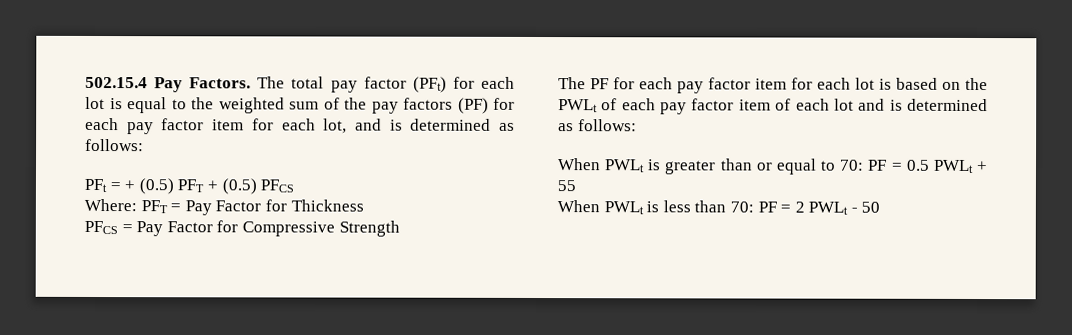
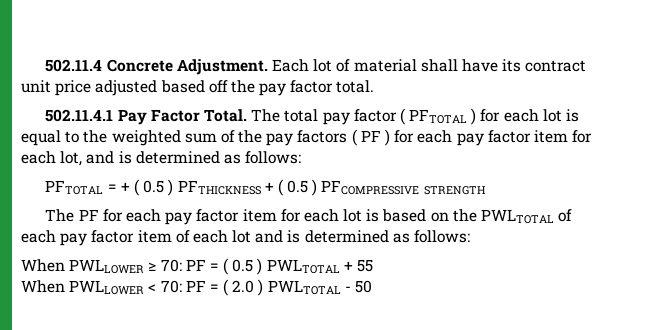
- 502.15.4 Pay Factors.
+ 502.11.4 Concrete Adjustment. Each lot of material shall have its contract unit price adjusted based off the pay factor total.
+ 502.11.4.1 Pay Factor Total.
- The total pay factor (PFt) for each lot is equal to the weighted sum of the pay factors (PF) for each pay factor item for each lot, and is determined as follows:
+ The total pay factor ( PFTOTAL ) for each lot is equal to the weighted sum of the pay factors ( PF ) for each pay factor item for each lot, and is determined as follows:
- PFt = + (0.5) PFT + (0.5) PFCS
- Where: PFT = Pay Factor for Thickness
- PFCS = Pay Factor for Compressive Strength
+ PFTOTAL = + ( 0.5 ) PFTHICKNESS + ( 0.5 ) PFCOMPRESSIVE STRENGTH
- The PF for each pay factor item for each lot is based on the PWLt of each pay factor item of each lot and is determined as follows:
+ The PF for each pay factor item for each lot is based on the PWLTOTAL of each pay factor item of each lot and is determined as follows:
- When PWLt is greater than or equal to 70: PF = 0.5 PWLt + 55
- When PWLt is less than 70: PF = 2 PWLt - 50
+ When PWLLOWER ≥ 70: PF = ( 0.5 ) PWLTOTAL + 55
+ When PWLLOWER < 70: PF = ( 2.0 ) PWLTOTAL - 50

